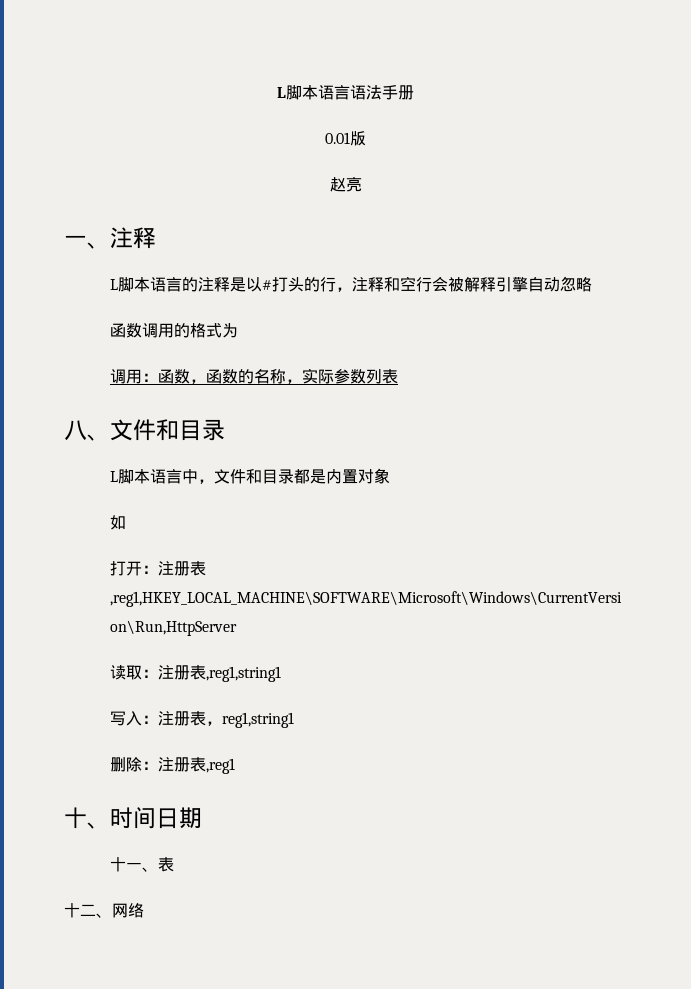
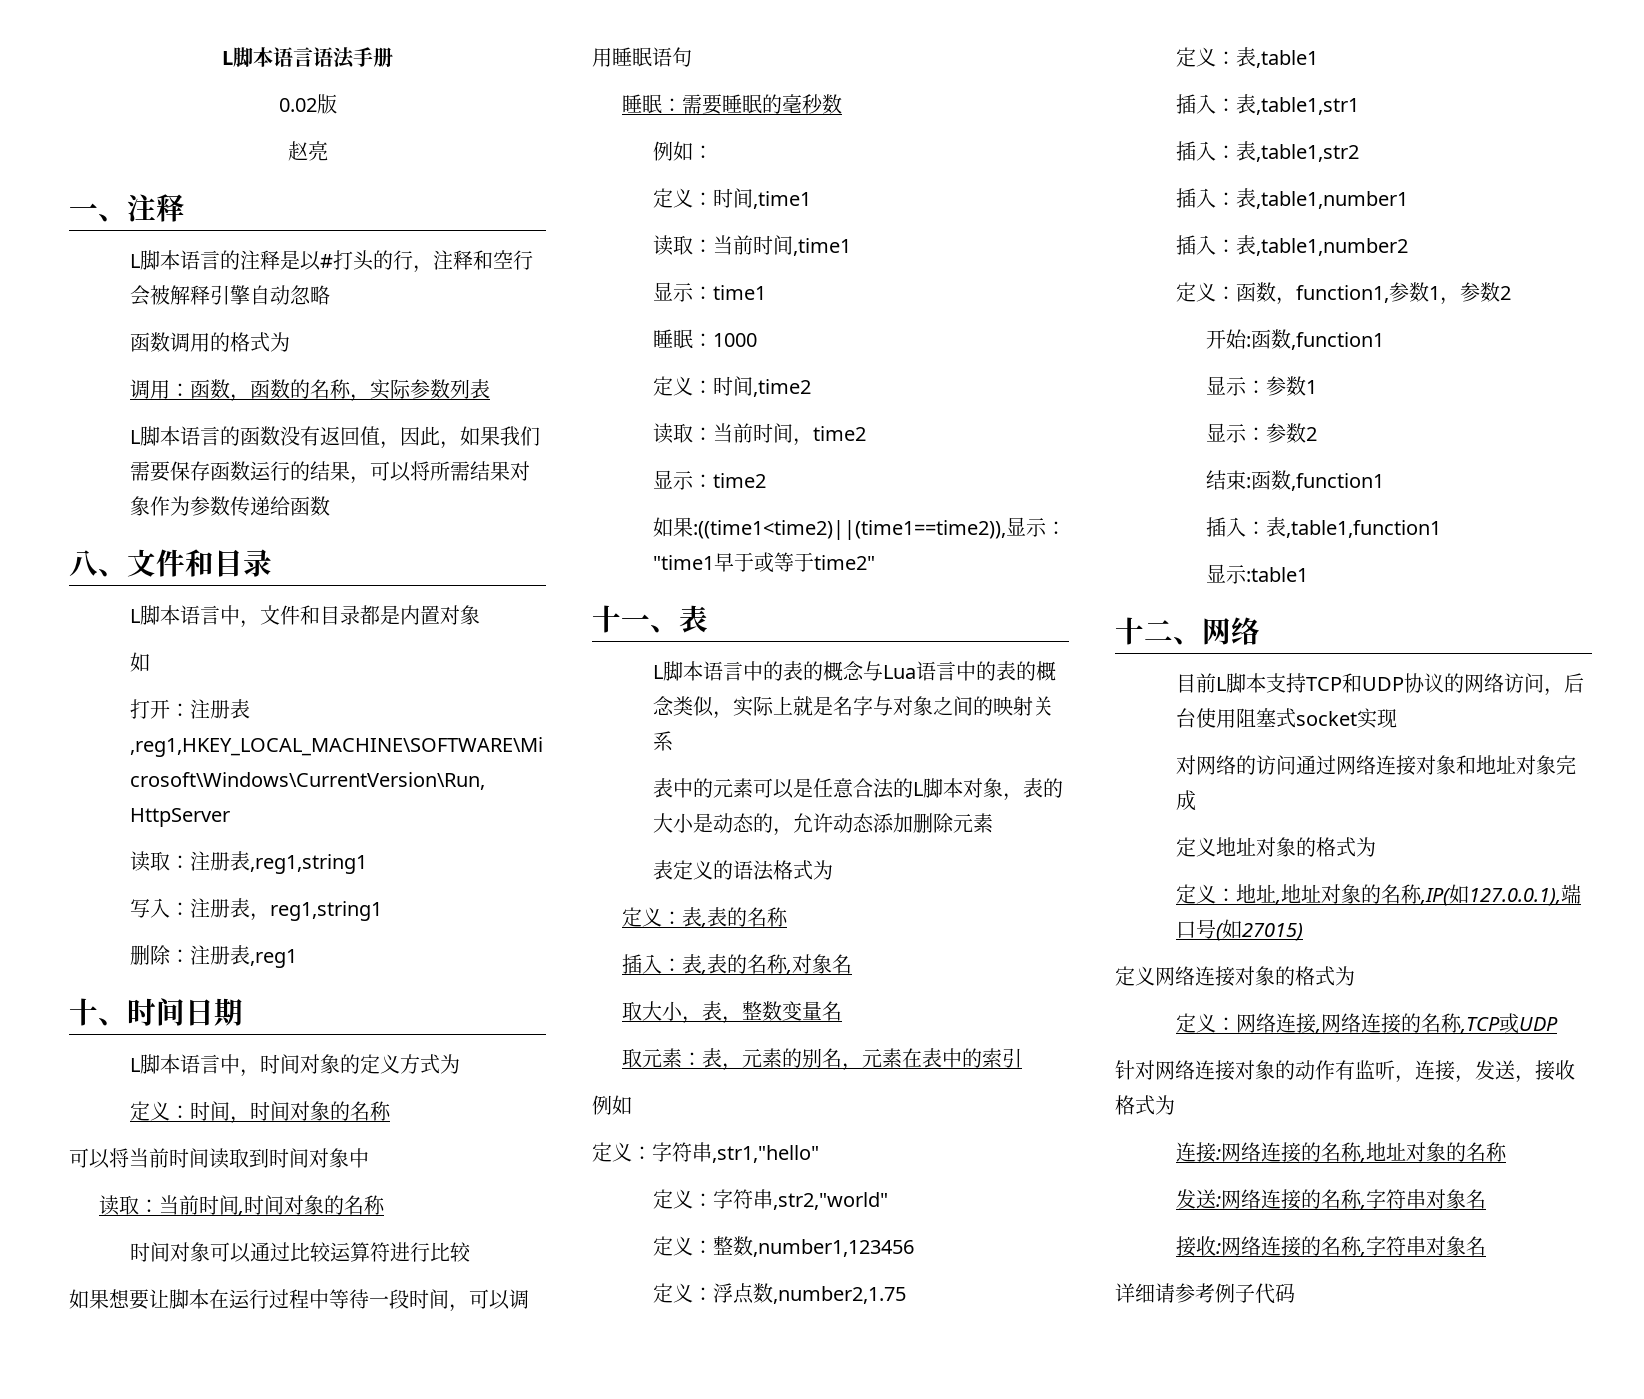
- 0.01版
+ 0.02版
+ L脚本语言的函数没有返回值，因此，如果我们需要保存函数运行的结果，可以将所需结果对象作为参数传递给函数
+ L脚本语言中，时间对象的定义方式为
+ 定义：时间，时间对象的名称
+ 可以将当前时间读取到时间对象中
+ 读取：当前时间,时间对象的名称
+ 时间对象可以通过比较运算符进行比较
+ 如果想要让脚本在运行过程中等待一段时间，可以调用睡眠语句
+ 睡眠：需要睡眠的毫秒数
+ 例如：
+ 定义：时间,time1
+ 读取：当前时间,time1
+ 显示：time1
+ 睡眠：1000
+ 定义：时间,time2
+ 读取：当前时间，time2
+ 显示：time2
+ 如果:((time1<time2)||(time1==time2)),显示："time1早于或等于time2"
  十一、表
+ L脚本语言中的表的概念与Lua语言中的表的概念类似，实际上就是名字与对象之间的映射关系
+ 表中的元素可以是任意合法的L脚本对象，表的大小是动态的，允许动态添加删除元素
+ 表定义的语法格式为
+ 定义：表,表的名称
+ 插入：表,表的名称,对象名
+ 取大小，表，整数变量名
+ 取元素：表，元素的别名，元素在表中的索引
+ 例如
+ 定义：字符串,str1,"hello"
+ 定义：字符串,str2,"world"
+ 定义：整数,number1,123456
+ 定义：浮点数,number2,1.75
+ 定义：表,table1
+ 插入：表,table1,str1
+ 插入：表,table1,str2
+ 插入：表,table1,number1
+ 插入：表,table1,number2
+ 定义：函数，function1,参数1，参数2
+ 开始:函数,function1
+ 显示：参数1
+ 显示：参数2
+ 结束:函数,function1
+ 插入：表,table1,function1
+ 显示:table1
  十二、网络
+ 目前L脚本支持TCP和UDP协议的网络访问，后台使用阻塞式socket实现
+ 对网络的访问通过网络连接对象和地址对象完成
+ 定义地址对象的格式为
+ 定义：地址,地址对象的名称,IP(如127.0.0.1),端口号(如27015)
+ 定义网络连接对象的格式为
+ 定义：网络连接,网络连接的名称,TCP或UDP
+ 针对网络连接对象的动作有监听，连接，发送，接收格式为
+ 连接:网络连接的名称,地址对象的名称
+ 发送:网络连接的名称,字符串对象名
+ 接收:网络连接的名称,字符串对象名
+ 详细请参考例子代码

